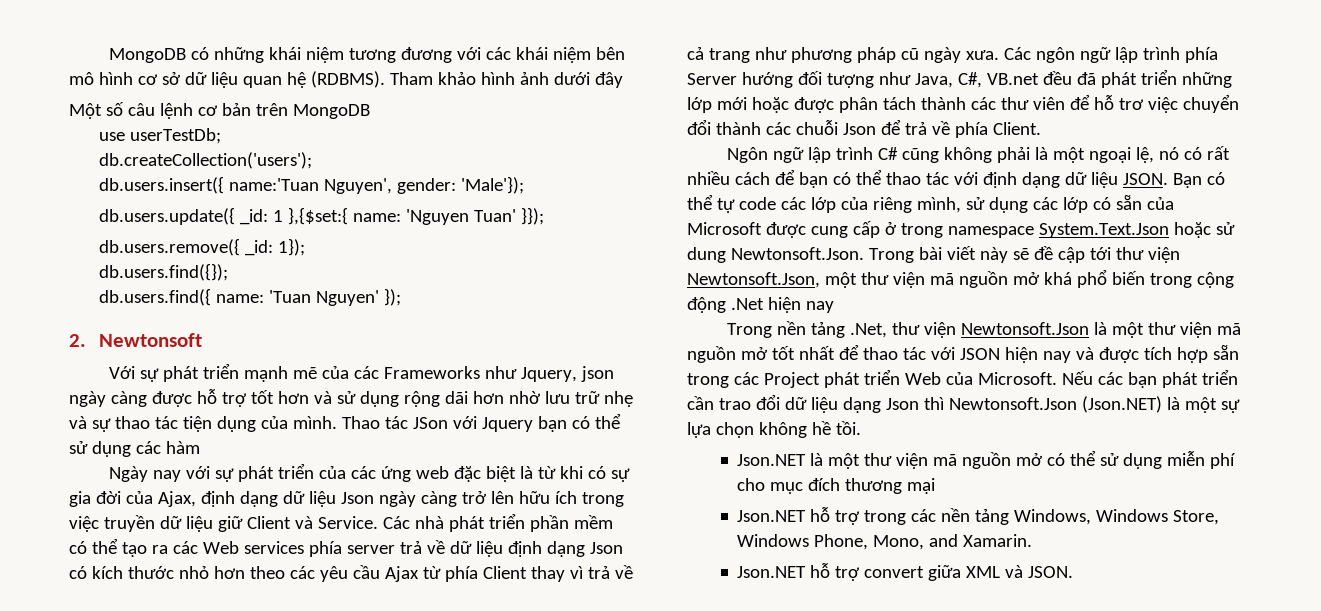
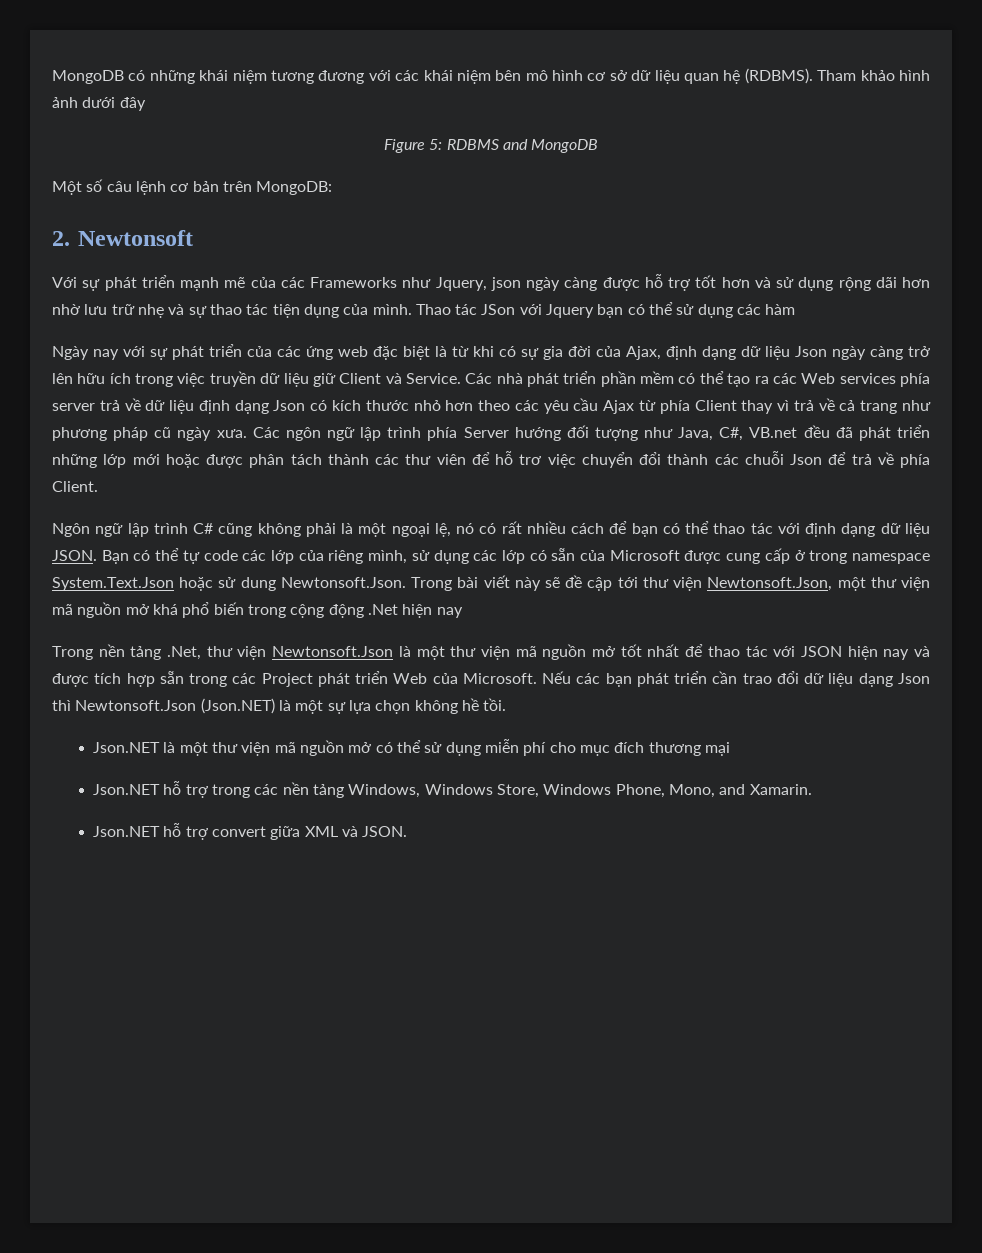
+ Figure 5: RDBMS and MongoDB
- Một số câu lệnh cơ bản trên MongoDB
- use userTestDb;
- db.createCollection('users');
- db.users.insert({ name:'Tuan Nguyen', gender: 'Male'});
- db.users.update({ _id: 1 },{$set:{ name: 'Nguyen Tuan' }});
- db.users.remove({ _id: 1});
- db.users.find({});
- db.users.find({ name: 'Tuan Nguyen' });
+ Một số câu lệnh cơ bản trên MongoDB:

